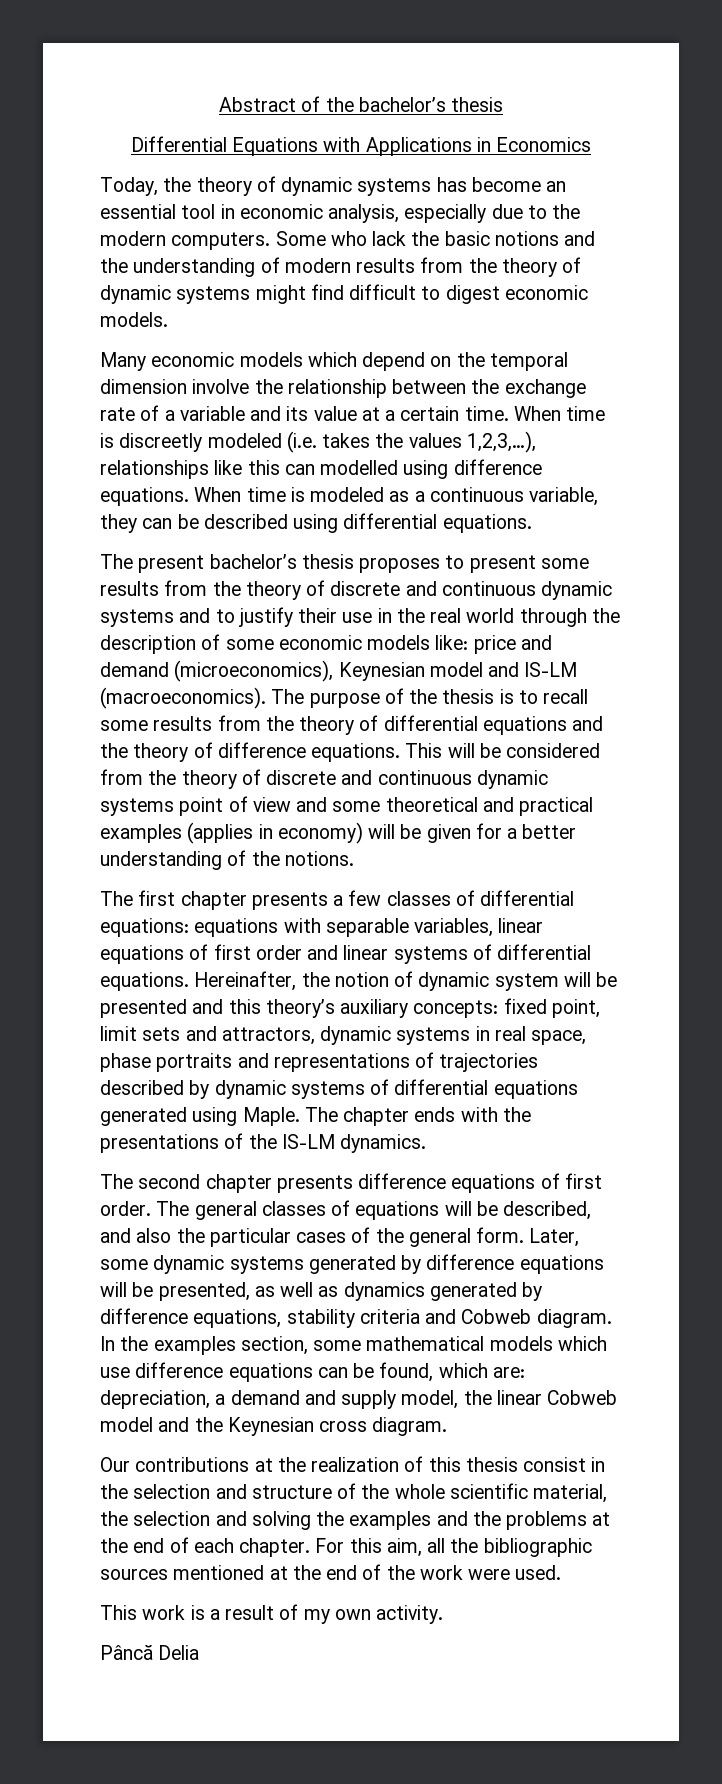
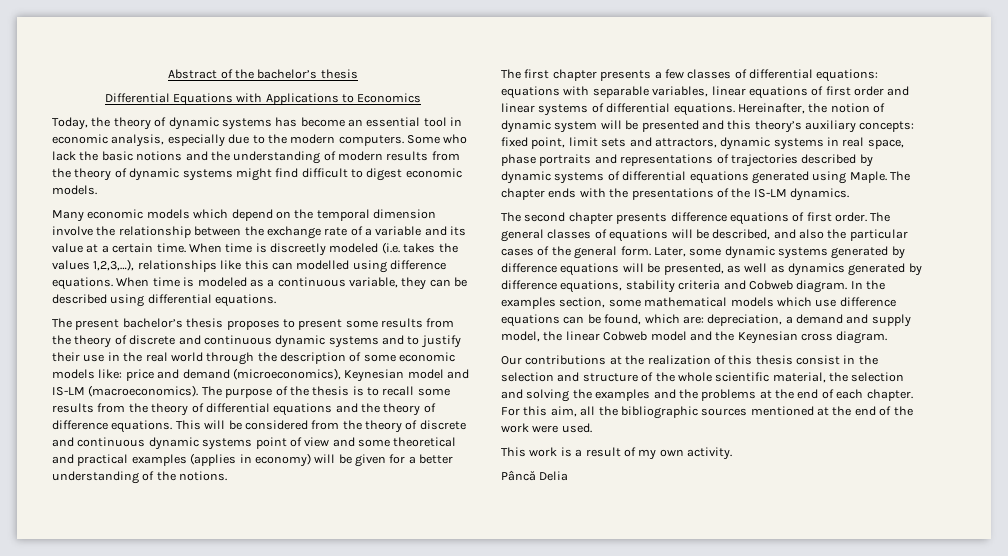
- Differential Equations with Applications in Economics
+ Differential Equations with Applications to Economics

